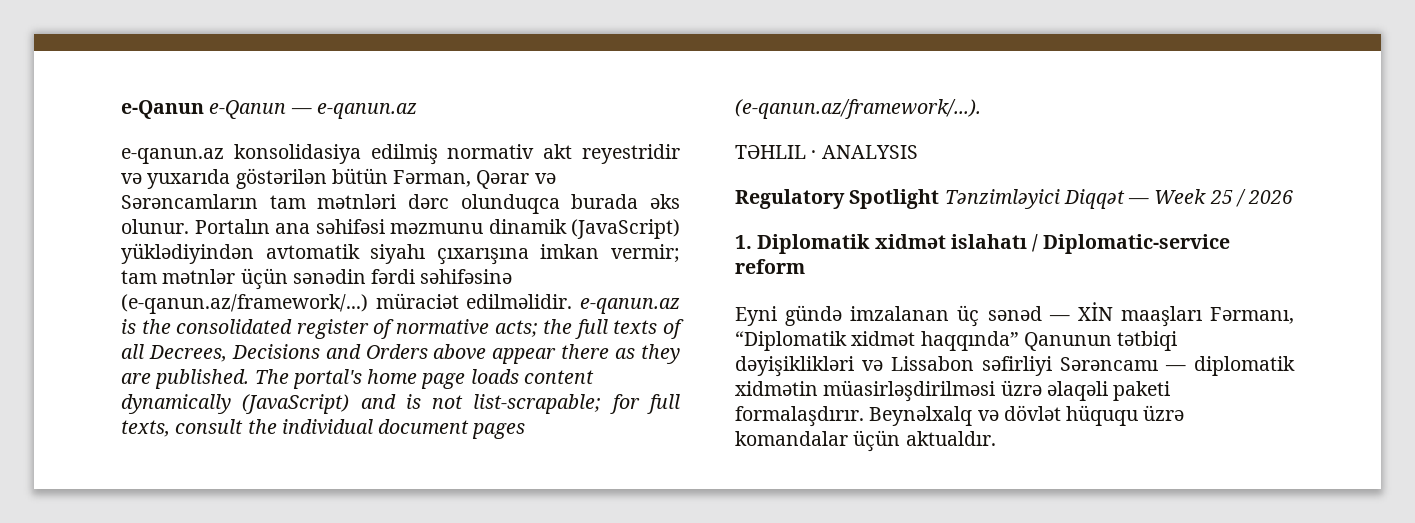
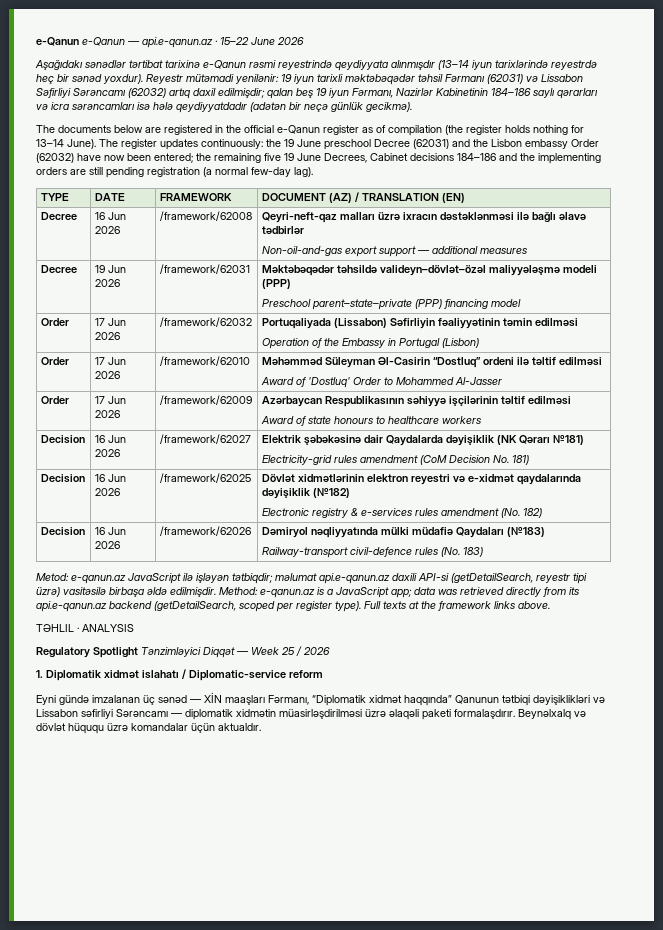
- e-Qanun e-Qanun — e-qanun.az
- e-qanun.az konsolidasiya edilmiş normativ akt reyestridir və yuxarıda göstərilən bütün Fərman, Qərar və Sərəncamların tam mətnləri dərc olunduqca burada əks olunur. Portalın ana səhifəsi məzmunu dinamik (JavaScript) yüklədiyindən avtomatik siyahı çıxarışına imkan vermir; tam mətnlər üçün sənədin fərdi səhifəsinə (e-qanun.az/framework/...) müraciət edilməlidir. e-qanun.az is the consolidated register of normative acts; the full texts of all Decrees, Decisions and Orders above appear there as they are published. The portal's home page loads content dynamically (JavaScript) and is not list-scrapable; for full texts, consult the individual document pages (e-qanun.az/framework/...).
+ e-Qanun e-Qanun — api.e-qanun.az · 15–22 June 2026
+ Aşağıdakı sənədlər tərtibat tarixinə e-Qanun rəsmi reyestrində qeydiyyata alınmışdır (13–14 iyun tarixlərində reyestrdə heç bir sənəd yoxdur). Reyestr mütəmadi yenilənir: 19 iyun tarixli məktəbəqədər təhsil Fərmanı (62031) və Lissabon Səfirliyi Sərəncamı (62032) artıq daxil edilmişdir; qalan beş 19 iyun Fərmanı, Nazirlər Kabinetinin 184–186 saylı qərarları və icra sərəncamları isə hələ qeydiyyatdadır (adətən bir neçə günlük gecikmə).
+ The documents below are registered in the official e-Qanun register as of compilation (the register holds nothing for 13–14 June). The register updates continuously: the 19 June preschool Decree (62031) and the Lisbon embassy Order (62032) have now been entered; the remaining five 19 June Decrees, Cabinet decisions 184–186 and the implementing orders are still pending registration (a normal few-day lag).
+ TYPE | DATE | FRAMEWORK | DOCUMENT (AZ) / TRANSLATION (EN)
+ Decree | 16 Jun 2026 | /framework/62008 | Qeyri-neft-qaz malları üzrə ixracın dəstəklənməsi ilə bağlı əlavə tədbirlər
+ Non-oil-and-gas export support — additional measures
+ Decree | 19 Jun 2026 | /framework/62031 | Məktəbəqədər təhsildə valideyn–dövlət–özəl maliyyələşmə modeli (PPP)
+ Preschool parent–state–private (PPP) financing model
+ Order | 17 Jun 2026 | /framework/62032 | Portuqaliyada (Lissabon) Səfirliyin fəaliyyətinin təmin edilməsi
+ Operation of the Embassy in Portugal (Lisbon)
+ Order | 17 Jun 2026 | /framework/62010 | Məhəmməd Süleyman Əl-Casirin “Dostluq” ordeni ilə təltif edilməsi
+ Award of 'Dostluq' Order to Mohammed Al-Jasser
+ Order | 17 Jun 2026 | /framework/62009 | Azərbaycan Respublikasının səhiyyə işçilərinin təltif edilməsi
+ Award of state honours to healthcare workers
+ Decision | 16 Jun 2026 | /framework/62027 | Elektrik şəbəkəsinə dair Qaydalarda dəyişiklik (NK Qərarı №181)
+ Electricity-grid rules amendment (CoM Decision No. 181)
+ Decision | 16 Jun 2026 | /framework/62025 | Dövlət xidmətlərinin elektron reyestri və e-xidmət qaydalarında dəyişiklik (№182)
+ Electronic registry & e-services rules amendment (No. 182)
+ Decision | 16 Jun 2026 | /framework/62026 | Dəmiryol nəqliyyatında mülki müdafiə Qaydaları (№183)
+ Railway-transport civil-defence rules (No. 183)
+ Metod: e-qanun.az JavaScript ilə işləyən tətbiqdir; məlumat api.e-qanun.az daxili API-si (getDetailSearch, reyestr tipi üzrə) vasitəsilə birbaşa əldə edilmişdir. Method: e-qanun.az is a JavaScript app; data was retrieved directly from its api.e-qanun.az backend (getDetailSearch, scoped per register type). Full texts at the framework links above.

